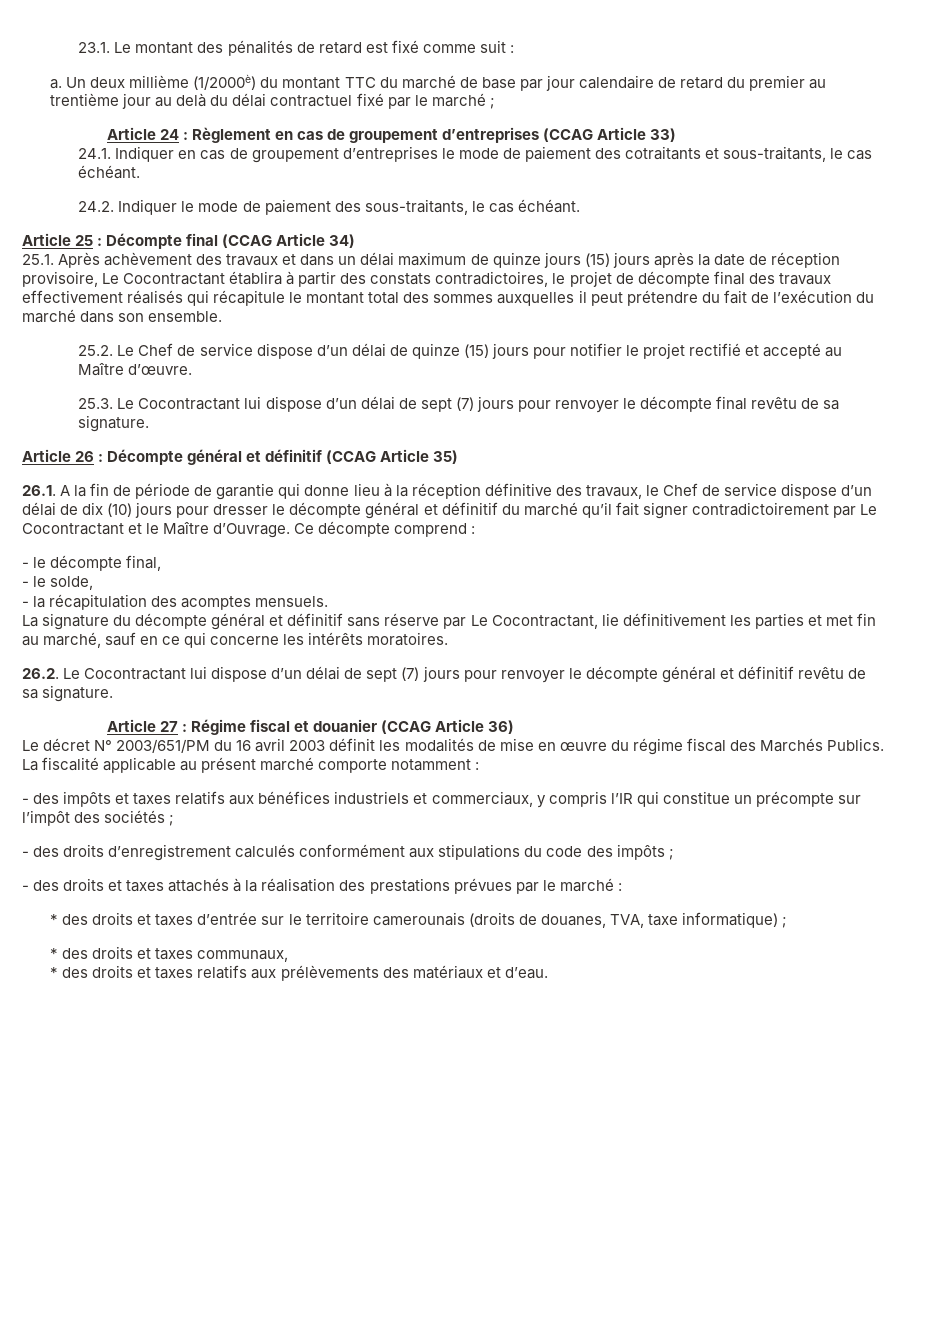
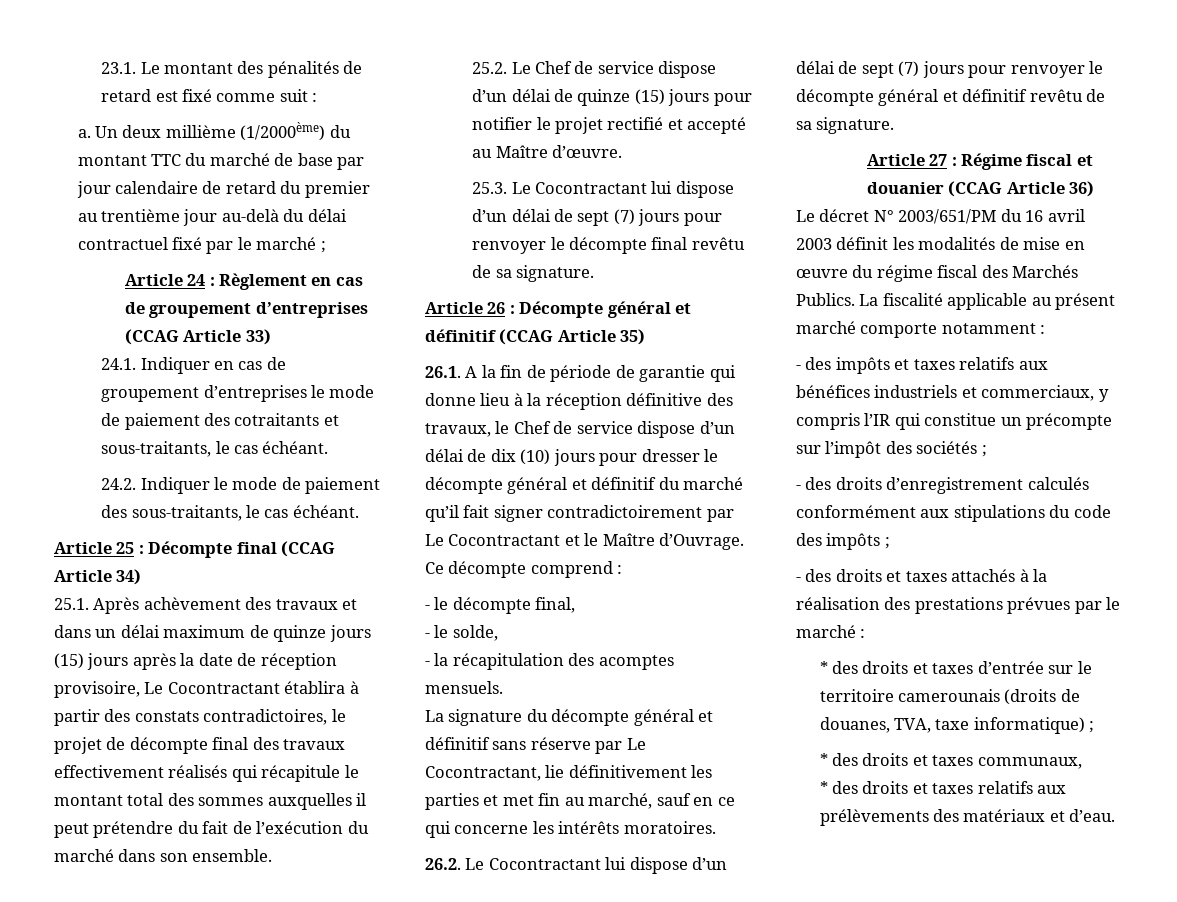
- Un deux millième (1/2000è) du montant TTC du marché de base par jour calendaire de retard du premier au trentième jour au delà du délai contractuel fixé par le marché ;
+ Un deux millième (1/2000ème) du montant TTC du marché de base par jour calendaire de retard du premier au trentième jour au-delà du délai contractuel fixé par le marché ;

